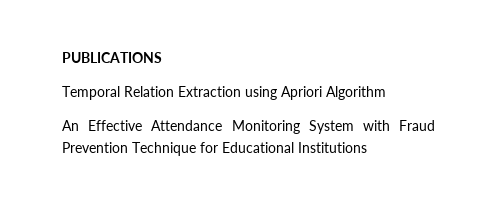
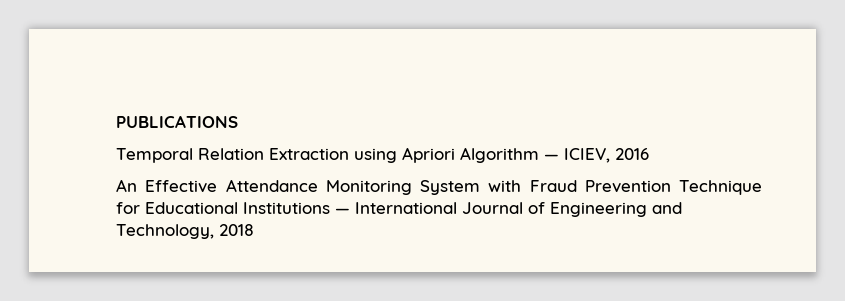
- Temporal Relation Extraction using Apriori Algorithm
+ Temporal Relation Extraction using Apriori Algorithm — ICIEV, 2016
- An Effective Attendance Monitoring System with Fraud Prevention Technique for Educational Institutions
+ An Effective Attendance Monitoring System with Fraud Prevention Technique for Educational Institutions — International Journal of Engineering and Technology, 2018

